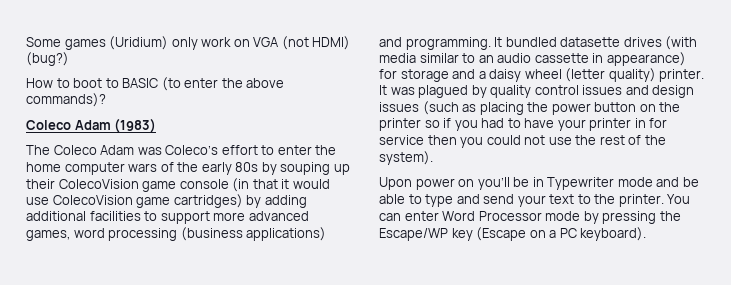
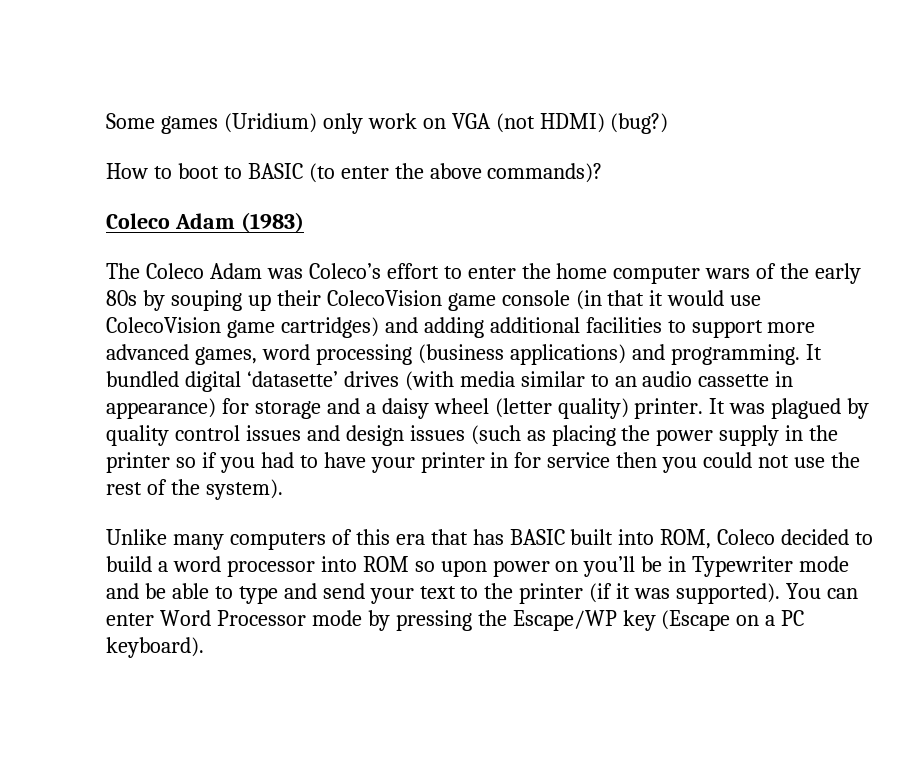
- The Coleco Adam was Coleco’s effort to enter the home computer wars of the early 80s by souping up their ColecoVision game console (in that it would use ColecoVision game cartridges) by adding additional facilities to support more advanced games, word processing (business applications) and programming.
+ The Coleco Adam was Coleco’s effort to enter the home computer wars of the early 80s by souping up their ColecoVision game console (in that it would use ColecoVision game cartridges) and adding additional facilities to support more advanced games, word processing (business applications) and programming.
- It bundled datasette drives (with media similar to an audio cassette in appearance) for storage and a daisy wheel (letter quality) printer.
+ It bundled digital ‘datasette’ drives (with media similar to an audio cassette in appearance) for storage and a daisy wheel (letter quality) printer.
- It was plagued by quality control issues and design issues (such as placing the power button on the printer so if you had to have your printer in for service then you could not use the rest of the system).
+ It was plagued by quality control issues and design issues (such as placing the power supply in the printer so if you had to have your printer in for service then you could not use the rest of the system).
- Upon power on you’ll be in Typewriter mode and be able to type and send your text to the printer.
+ Unlike many computers of this era that has BASIC built into ROM, Coleco decided to build a word processor into ROM so upon power on you’ll be in Typewriter mode and be able to type and send your text to the printer (if it was supported).

